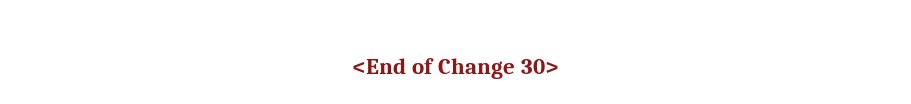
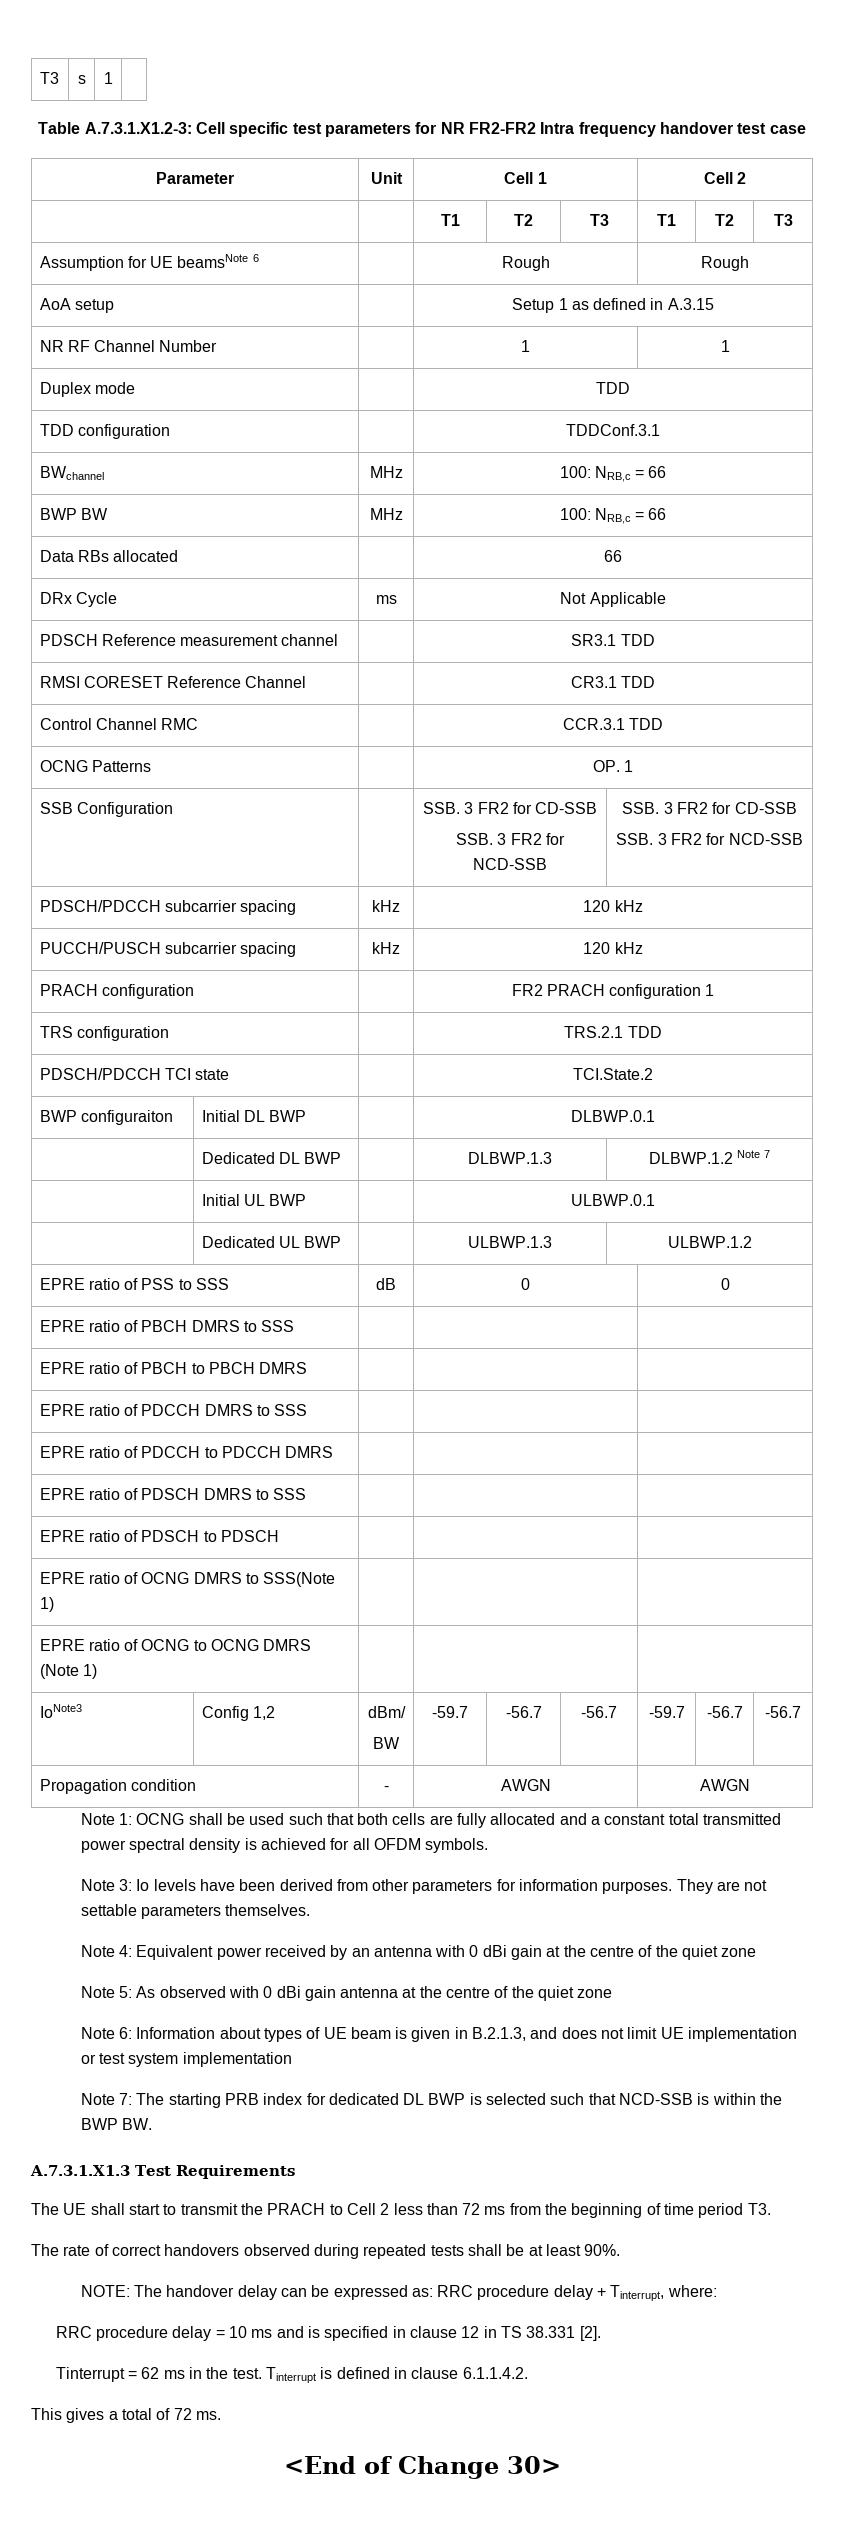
+ T3 | s | 1 |
+ Table A.7.3.1.X1.2-3: Cell specific test parameters for NR FR2-FR2 Intra frequency handover test case
+ Parameter | Unit | Cell 1 | Cell 2
+ | | T1 | T2 | T3 | T1 | T2 | T3
+ Assumption for UE beamsNote 6 | | Rough | Rough
+ AoA setup | | Setup 1 as defined in A.3.15
+ NR RF Channel Number | | 1 | 1
+ Duplex mode | | TDD
+ TDD configuration | | TDDConf.3.1
+ BWchannel | MHz | 100: NRB,c = 66
+ BWP BW | MHz | 100: NRB,c = 66
+ Data RBs allocated | | 66
+ DRx Cycle | ms | Not Applicable
+ PDSCH Reference measurement channel | | SR3.1 TDD
+ RMSI CORESET Reference Channel | | CR3.1 TDD
+ Control Channel RMC | | CCR.3.1 TDD
+ OCNG Patterns | | OP. 1
+ SSB Configuration | | SSB. 3 FR2 for CD-SSB
+ SSB. 3 FR2 for NCD-SSB | SSB. 3 FR2 for CD-SSB
+ SSB. 3 FR2 for NCD-SSB
+ PDSCH/PDCCH subcarrier spacing | kHz | 120 kHz
+ PUCCH/PUSCH subcarrier spacing | kHz | 120 kHz
+ PRACH configuration | | FR2 PRACH configuration 1
+ TRS configuration | | TRS.2.1 TDD
+ PDSCH/PDCCH TCI state | | TCI.State.2
+ BWP configuraiton | Initial DL BWP | | DLBWP.0.1
+ | Dedicated DL BWP | | DLBWP.1.3 | DLBWP.1.2 Note 7
+ | Initial UL BWP | | ULBWP.0.1
+ | Dedicated UL BWP | | ULBWP.1.3 | ULBWP.1.2
+ EPRE ratio of PSS to SSS | dB | 0 | 0
+ EPRE ratio of PBCH DMRS to SSS | | |
+ EPRE ratio of PBCH to PBCH DMRS | | |
+ EPRE ratio of PDCCH DMRS to SSS | | |
+ EPRE ratio of PDCCH to PDCCH DMRS | | |
+ EPRE ratio of PDSCH DMRS to SSS | | |
+ EPRE ratio of PDSCH to PDSCH | | |
+ EPRE ratio of OCNG DMRS to SSS(Note 1) | | |
+ EPRE ratio of OCNG to OCNG DMRS (Note 1) | | |
+ IoNote3 | Config 1,2 | dBm/
+ BW | -59.7 | -56.7 | -56.7 | -59.7 | -56.7 | -56.7
+ Propagation condition | - | AWGN | AWGN
+ Note 1: OCNG shall be used such that both cells are fully allocated and a constant total transmitted power spectral density is achieved for all OFDM symbols.
+ Note 3: Io levels have been derived from other parameters for information purposes. They are not settable parameters themselves.
+ Note 4: Equivalent power received by an antenna with 0 dBi gain at the centre of the quiet zone
+ Note 5: As observed with 0 dBi gain antenna at the centre of the quiet zone
+ Note 6: Information about types of UE beam is given in B.2.1.3, and does not limit UE implementation or test system implementation
+ Note 7: The starting PRB index for dedicated DL BWP is selected such that NCD-SSB is within the BWP BW.
+ A.7.3.1.X1.3 Test Requirements
+ The UE shall start to transmit the PRACH to Cell 2 less than 72 ms from the beginning of time period T3.
+ The rate of correct handovers observed during repeated tests shall be at least 90%.
+ NOTE: The handover delay can be expressed as: RRC procedure delay + Tinterrupt, where:
+ RRC procedure delay = 10 ms and is specified in clause 12 in TS 38.331 [2].
+ Tinterrupt = 62 ms in the test. Tinterrupt is defined in clause 6.1.1.4.2.
+ This gives a total of 72 ms.

